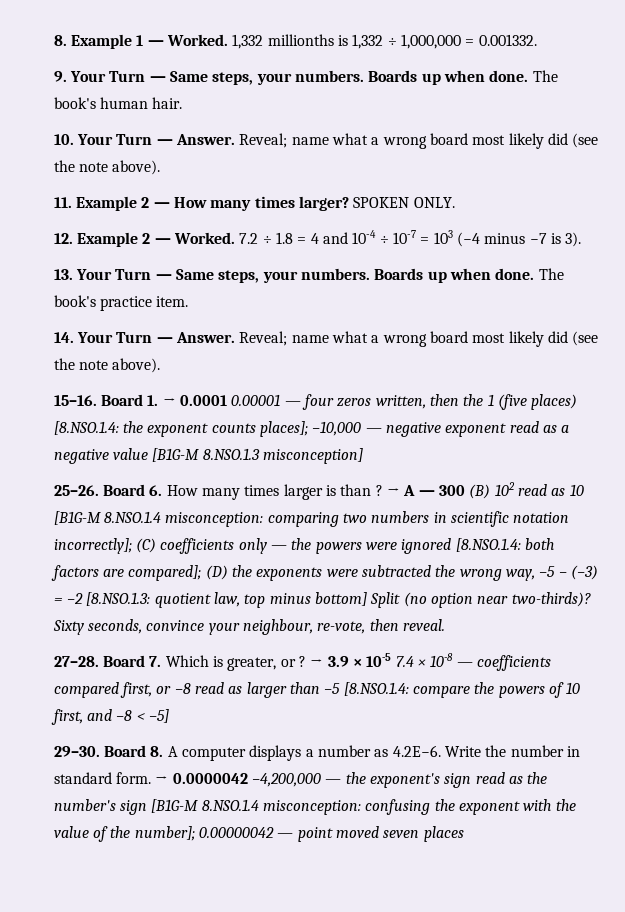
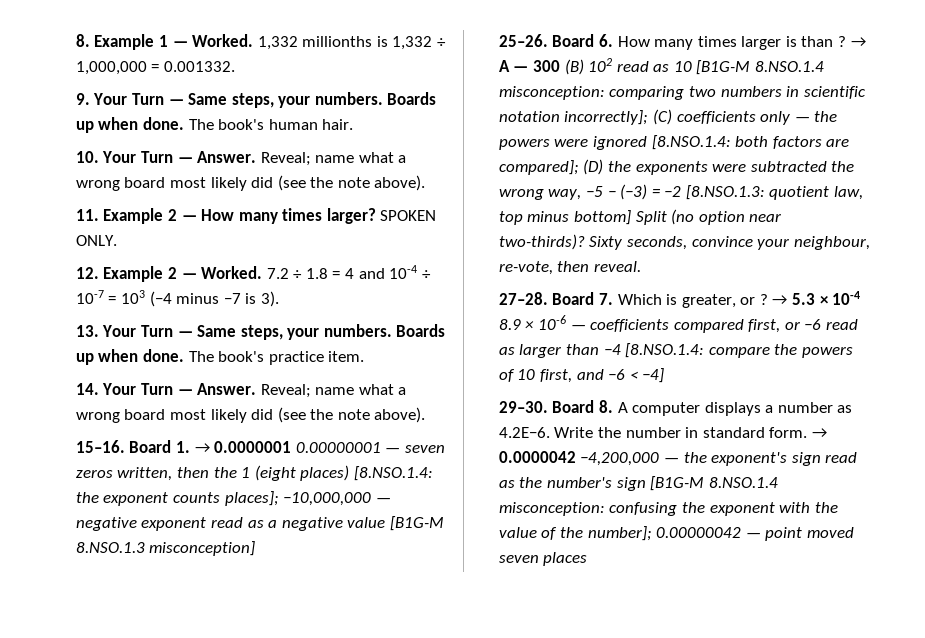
- Board 1. → 0.0001 0.00001 — four zeros written, then the 1 (five places) [8.NSO.1.4: the exponent counts places]; −10,000 — negative exponent read as a negative value [B1G-M 8.NSO.1.3 misconception]
+ Board 1. → 0.0000001 0.00000001 — seven zeros written, then the 1 (eight places) [8.NSO.1.4: the exponent counts places]; −10,000,000 — negative exponent read as a negative value [B1G-M 8.NSO.1.3 misconception]
- → 3.9 × 10-5 7.4 × 10-8 — coefficients compared first, or −8 read as larger than −5 [8.NSO.1.4: compare the powers of 10 first, and −8 < −5]
+ → 5.3 × 10-4 8.9 × 10-6 — coefficients compared first, or −6 read as larger than −4 [8.NSO.1.4: compare the powers of 10 first, and −6 < −4]

